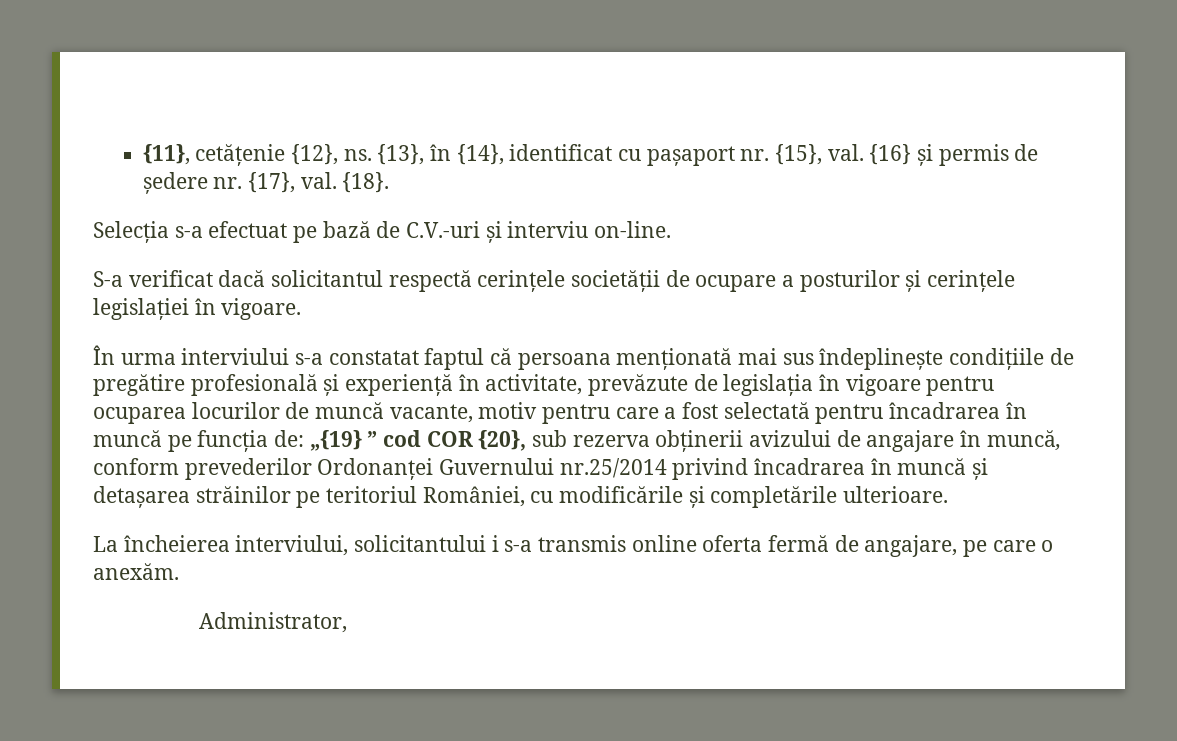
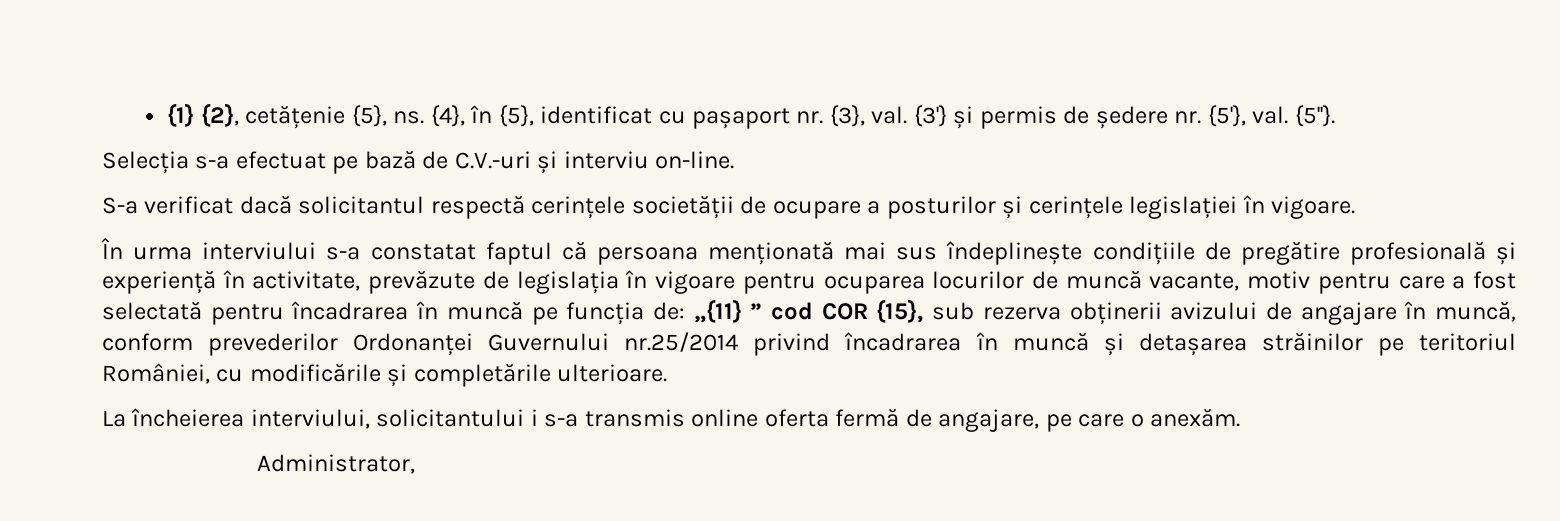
- {11}, cetățenie {12}, ns. {13}, în {14}, identificat cu pașaport nr. {15}, val. {16} și permis de ședere nr. {17}, val. {18}.
+ {1} {2}, cetățenie {5}, ns. {4}, în {5}, identificat cu pașaport nr. {3}, val. {3'} și permis de ședere nr. {5'}, val. {5''}.
- „{19} ” cod COR {20}, sub rezerva obținerii avizului de angajare în muncă, conform prevederilor Ordonanței Guvernului nr.25/2014 privind încadrarea în muncă și detașarea străinilor pe teritoriul României, cu modificările și completările ulterioare.
+ „{11} ” cod COR {15}, sub rezerva obținerii avizului de angajare în muncă, conform prevederilor Ordonanței Guvernului nr.25/2014 privind încadrarea în muncă și detașarea străinilor pe teritoriul României, cu modificările și completările ulterioare.

